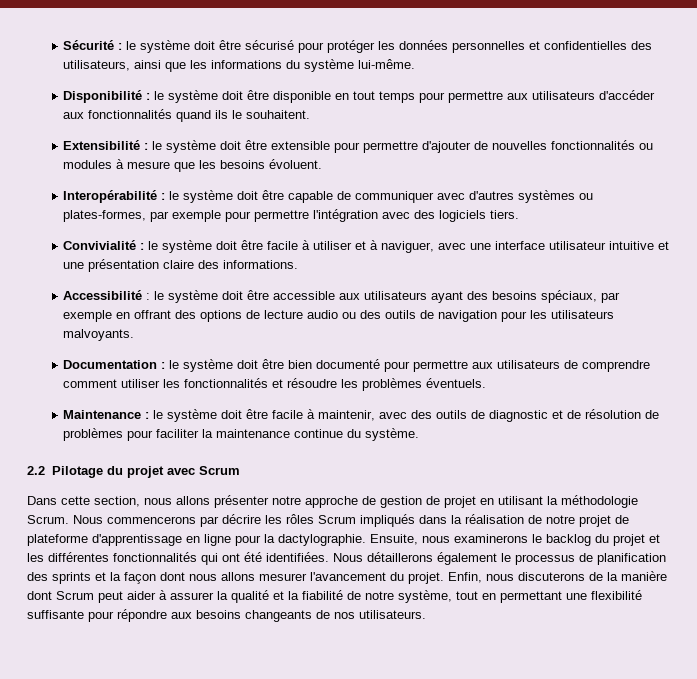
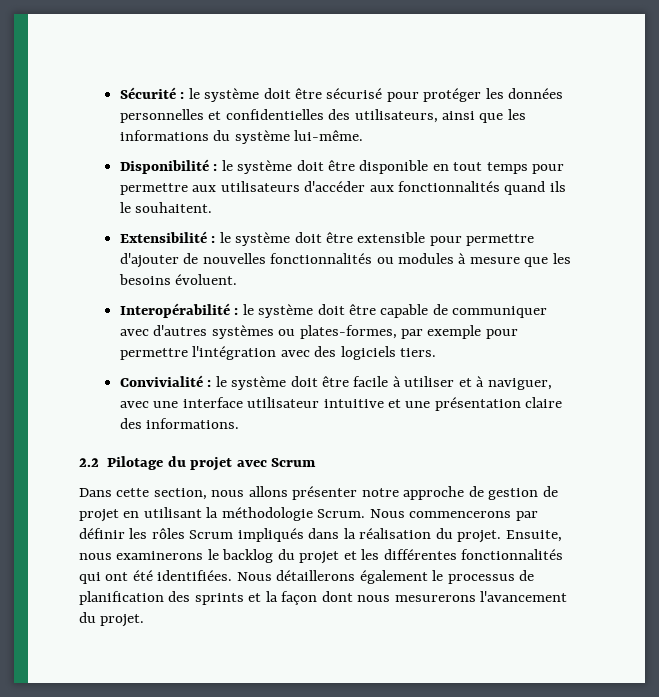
- Accessibilité : le système doit être accessible aux utilisateurs ayant des besoins spéciaux, par exemple en offrant des options de lecture audio ou des outils de navigation pour les utilisateurs malvoyants.
- Documentation : le système doit être bien documenté pour permettre aux utilisateurs de comprendre comment utiliser les fonctionnalités et résoudre les problèmes éventuels.
- Maintenance : le système doit être facile à maintenir, avec des outils de diagnostic et de résolution de problèmes pour faciliter la maintenance continue du système.
- Nous commencerons par décrire les rôles Scrum impliqués dans la réalisation de notre projet de plateforme d'apprentissage en ligne pour la dactylographie.
+ Nous commencerons par définir les rôles Scrum impliqués dans la réalisation du projet.
- Nous détaillerons également le processus de planification des sprints et la façon dont nous allons mesurer l'avancement du projet. Enfin, nous discuterons de la manière dont Scrum peut aider à assurer la qualité et la fiabilité de notre système, tout en permettant une flexibilité suffisante pour répondre aux besoins changeants de nos utilisateurs.
+ Nous détaillerons également le processus de planification des sprints et la façon dont nous mesurerons l'avancement du projet.

